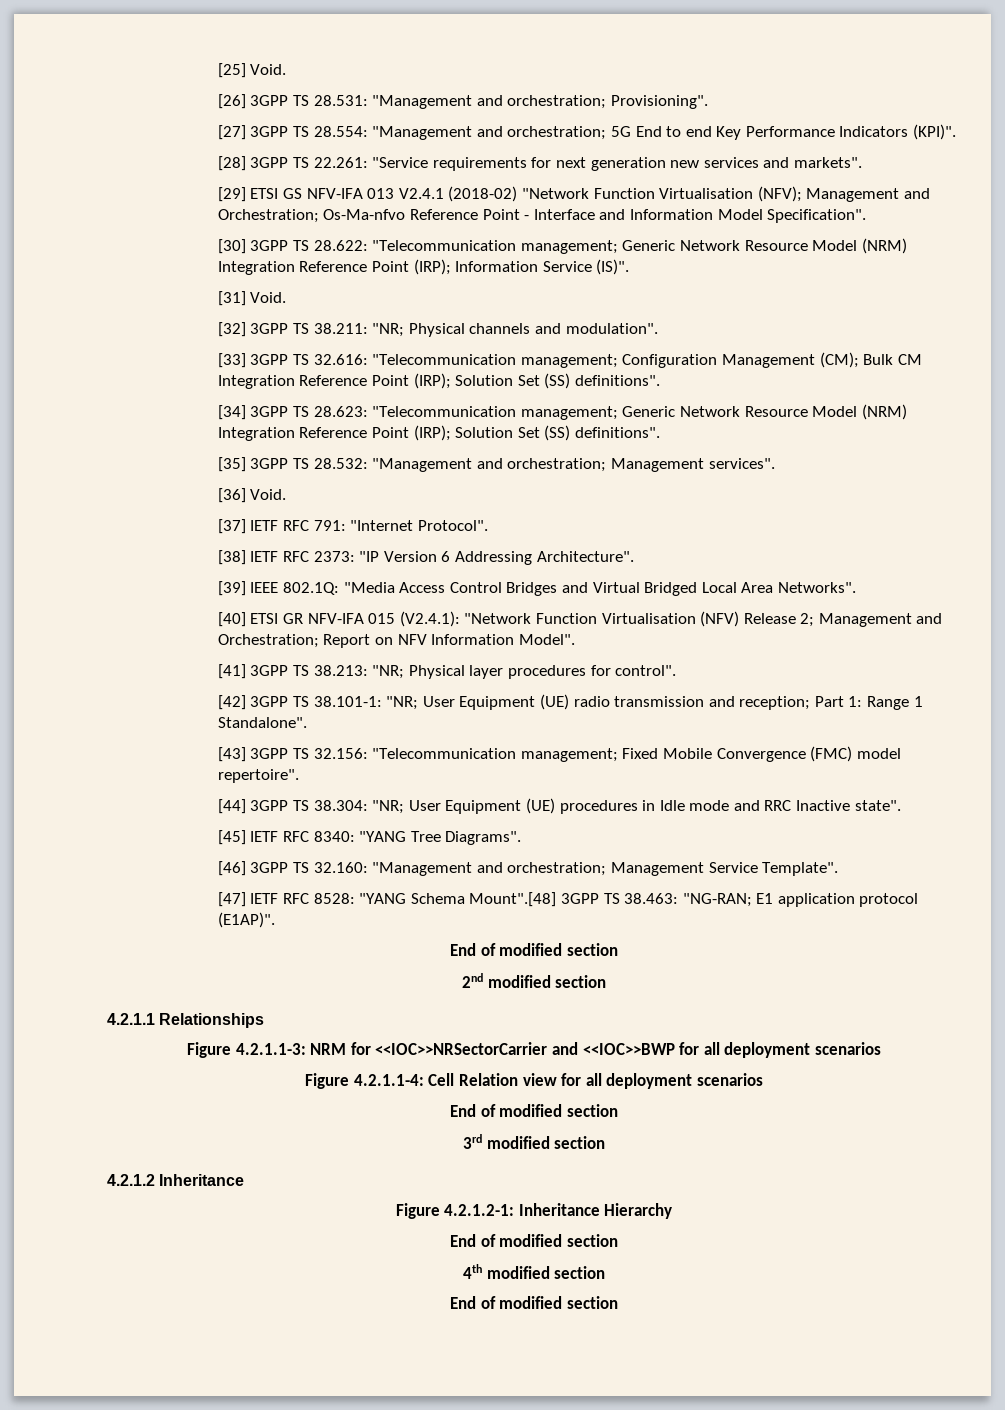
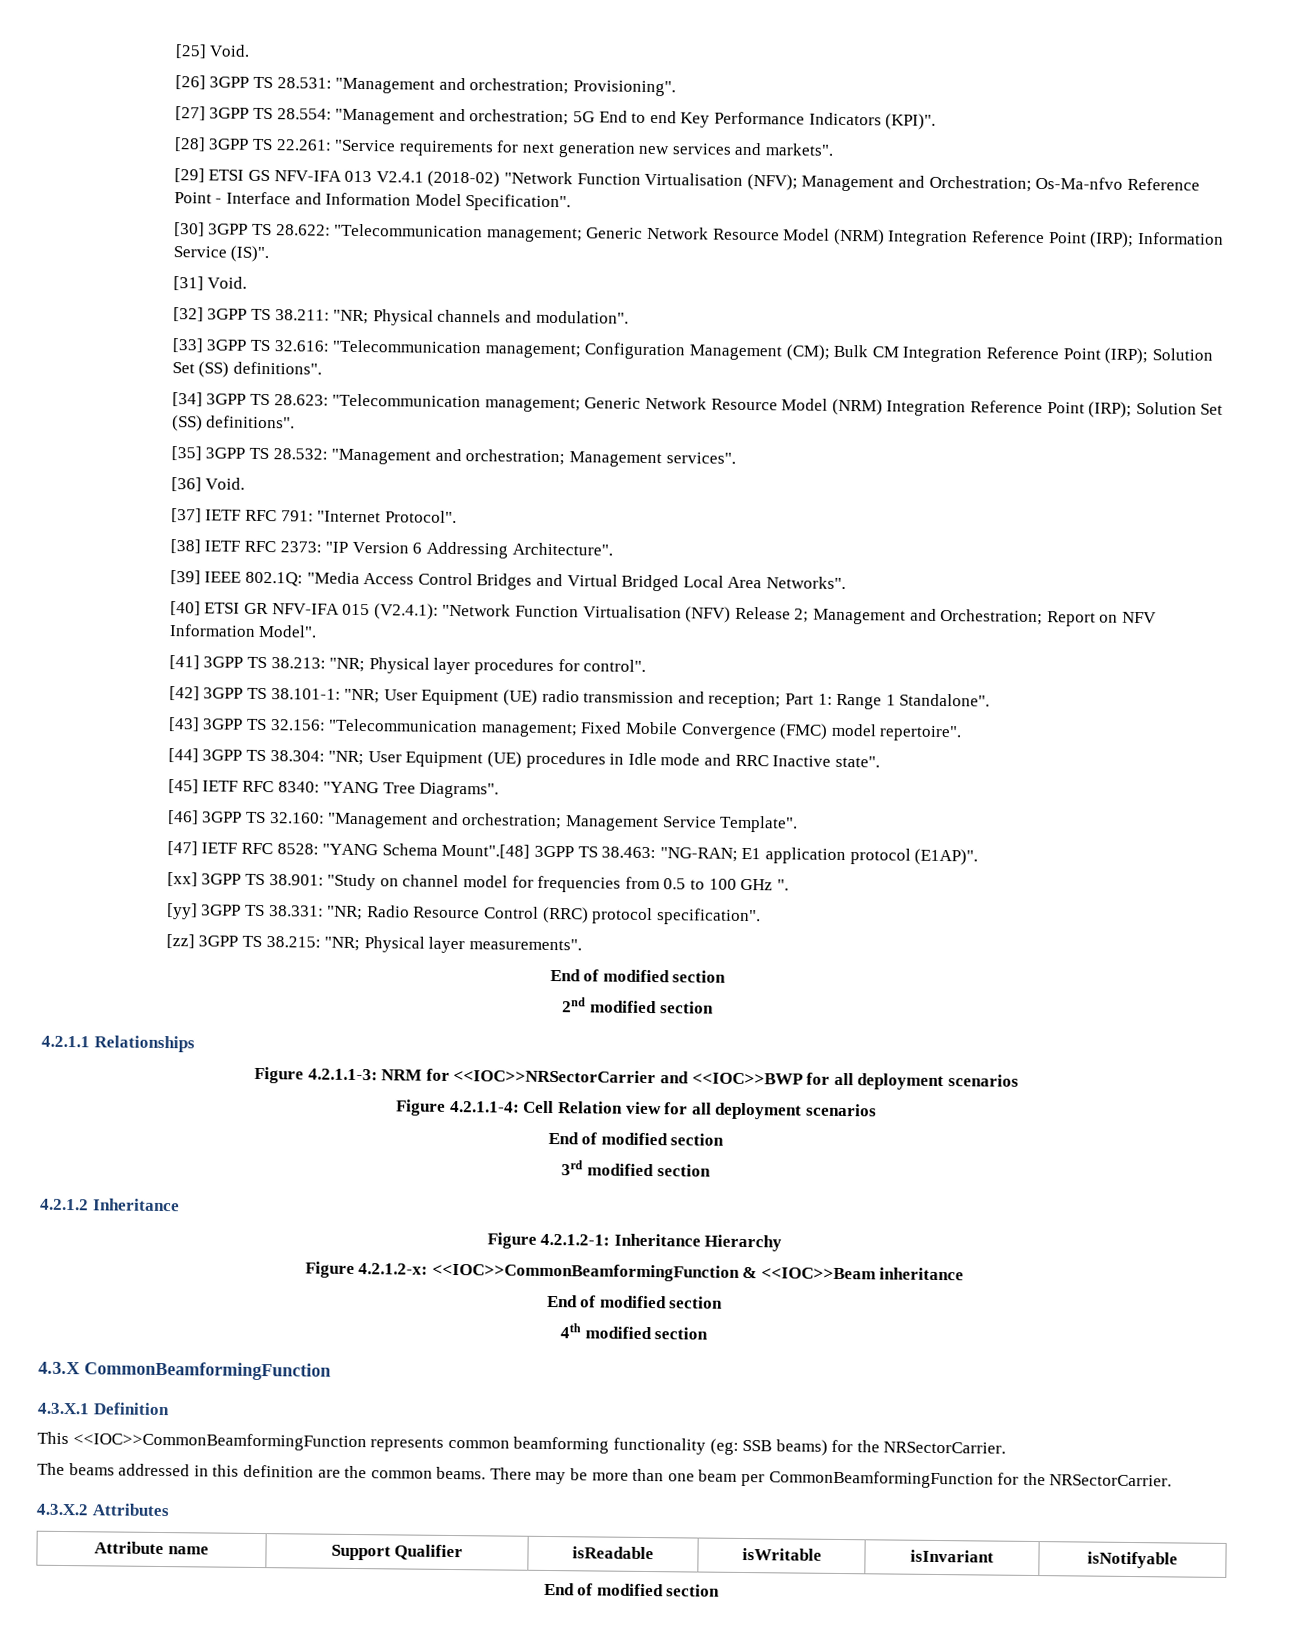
+ [xx] 3GPP TS 38.901: "Study on channel model for frequencies from 0.5 to 100 GHz ".
+ [yy] 3GPP TS 38.331: "NR; Radio Resource Control (RRC) protocol specification".
+ [zz] 3GPP TS 38.215: "NR; Physical layer measurements".
+ Figure 4.2.1.2-x: <<IOC>>CommonBeamformingFunction & <<IOC>>Beam inheritance
+ 4.3.X CommonBeamformingFunction
+ 4.3.X.1 Definition
+ This <<IOC>>CommonBeamformingFunction represents common beamforming functionality (eg: SSB beams) for the NRSectorCarrier.
+ The beams addressed in this definition are the common beams. There may be more than one beam per CommonBeamformingFunction for the NRSectorCarrier.
+ 4.3.X.2 Attributes
+ Attribute name | Support Qualifier | isReadable | isWritable | isInvariant | isNotifyable

